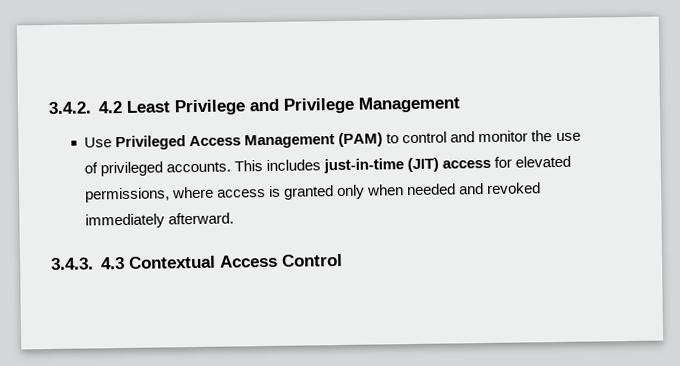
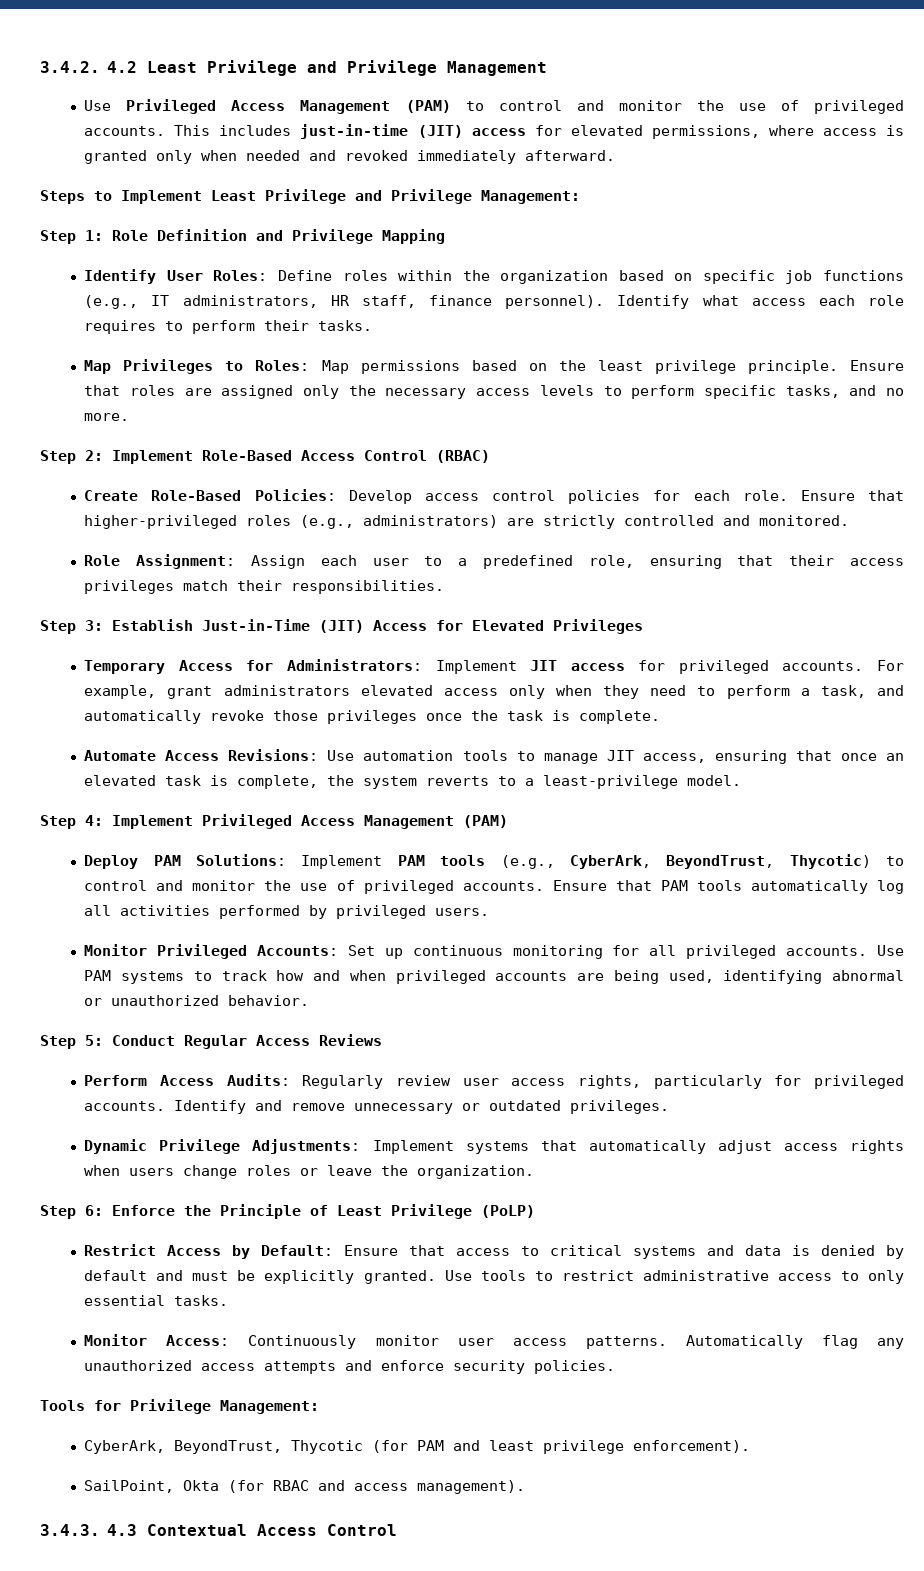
+ Steps to Implement Least Privilege and Privilege Management:
+ Step 1: Role Definition and Privilege Mapping
+ Identify User Roles: Define roles within the organization based on specific job functions (e.g., IT administrators, HR staff, finance personnel). Identify what access each role requires to perform their tasks.
+ Map Privileges to Roles: Map permissions based on the least privilege principle. Ensure that roles are assigned only the necessary access levels to perform specific tasks, and no more.
+ Step 2: Implement Role-Based Access Control (RBAC)
+ Create Role-Based Policies: Develop access control policies for each role. Ensure that higher-privileged roles (e.g., administrators) are strictly controlled and monitored.
+ Role Assignment: Assign each user to a predefined role, ensuring that their access privileges match their responsibilities.
+ Step 3: Establish Just-in-Time (JIT) Access for Elevated Privileges
+ Temporary Access for Administrators: Implement JIT access for privileged accounts. For example, grant administrators elevated access only when they need to perform a task, and automatically revoke those privileges once the task is complete.
+ Automate Access Revisions: Use automation tools to manage JIT access, ensuring that once an elevated task is complete, the system reverts to a least-privilege model.
+ Step 4: Implement Privileged Access Management (PAM)
+ Deploy PAM Solutions: Implement PAM tools (e.g., CyberArk, BeyondTrust, Thycotic) to control and monitor the use of privileged accounts. Ensure that PAM tools automatically log all activities performed by privileged users.
+ Monitor Privileged Accounts: Set up continuous monitoring for all privileged accounts. Use PAM systems to track how and when privileged accounts are being used, identifying abnormal or unauthorized behavior.
+ Step 5: Conduct Regular Access Reviews
+ Perform Access Audits: Regularly review user access rights, particularly for privileged accounts. Identify and remove unnecessary or outdated privileges.
+ Dynamic Privilege Adjustments: Implement systems that automatically adjust access rights when users change roles or leave the organization.
+ Step 6: Enforce the Principle of Least Privilege (PoLP)
+ Restrict Access by Default: Ensure that access to critical systems and data is denied by default and must be explicitly granted. Use tools to restrict administrative access to only essential tasks.
+ Monitor Access: Continuously monitor user access patterns. Automatically flag any unauthorized access attempts and enforce security policies.
+ Tools for Privilege Management:
+ CyberArk, BeyondTrust, Thycotic (for PAM and least privilege enforcement).
+ SailPoint, Okta (for RBAC and access management).

